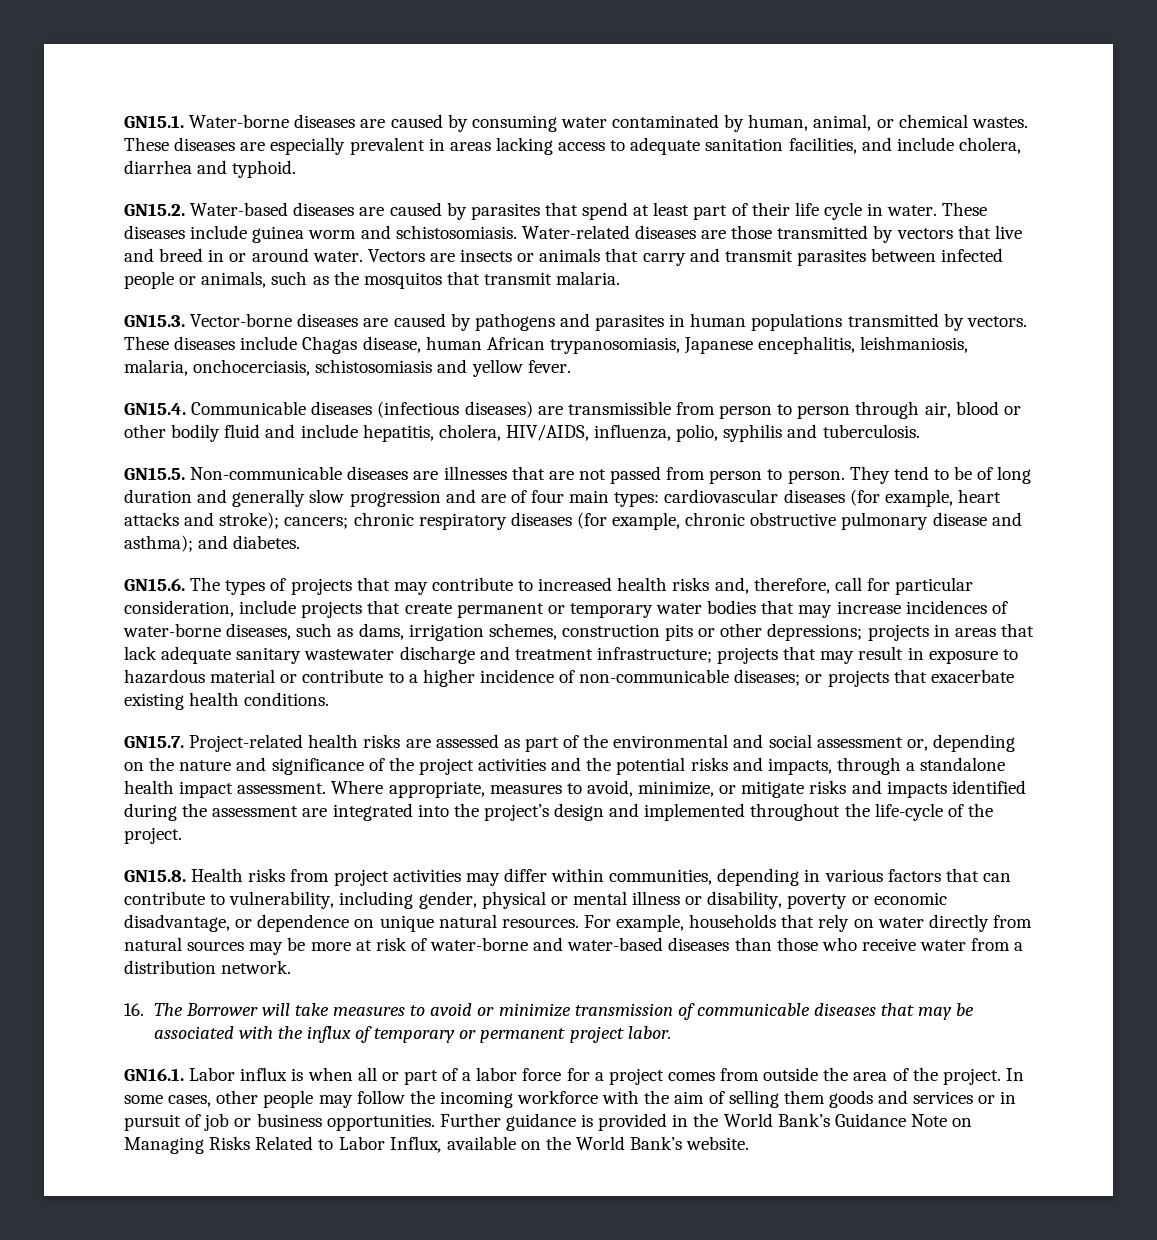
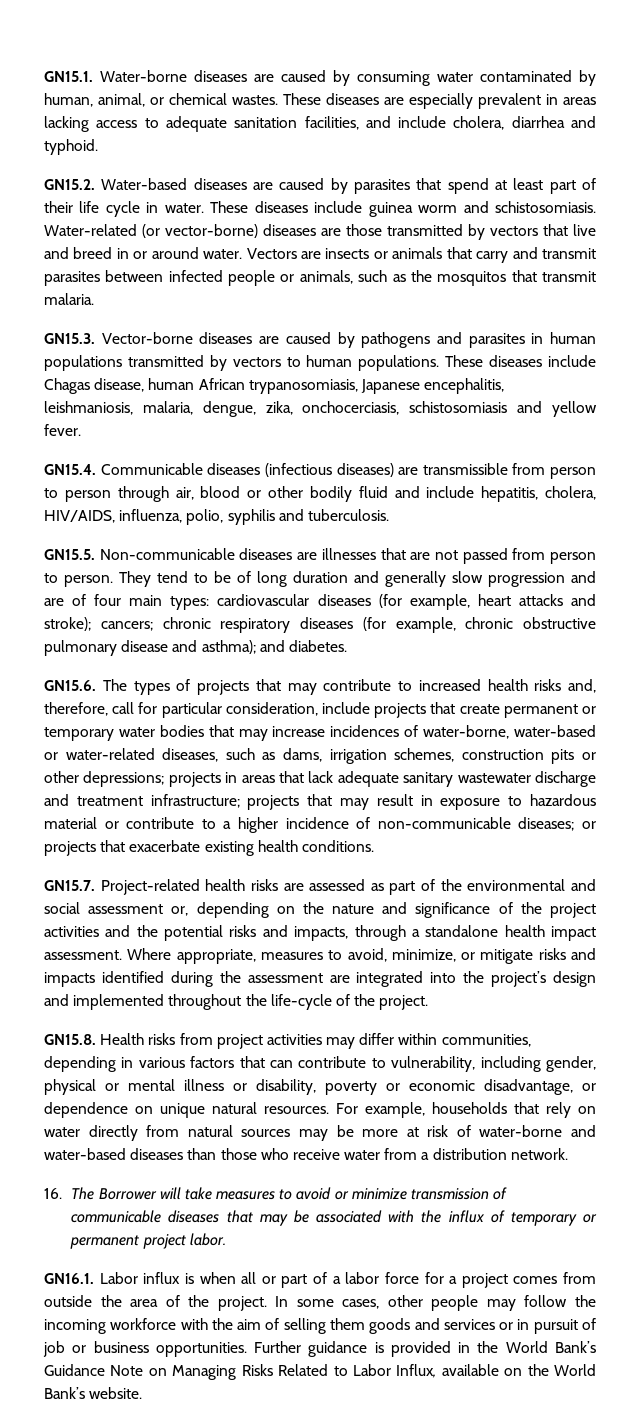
- Water-related diseases are those transmitted by vectors that live and breed in or around water.
+ Water-related (or vector-borne) diseases are those transmitted by vectors that live and breed in or around water.
- GN15.3. Vector-borne diseases are caused by pathogens and parasites in human populations transmitted by vectors.
+ GN15.3. Vector-borne diseases are caused by pathogens and parasites in human populations transmitted by vectors to human populations.
- These diseases include Chagas disease, human African trypanosomiasis, Japanese encephalitis, leishmaniosis, malaria, onchocerciasis, schistosomiasis and yellow fever.
+ These diseases include Chagas disease, human African trypanosomiasis, Japanese encephalitis, leishmaniosis, malaria, dengue, zika, onchocerciasis, schistosomiasis and yellow fever.
- GN15.6. The types of projects that may contribute to increased health risks and, therefore, call for particular consideration, include projects that create permanent or temporary water bodies that may increase incidences of water-borne diseases, such as dams, irrigation schemes, construction pits or other depressions;
+ GN15.6. The types of projects that may contribute to increased health risks and, therefore, call for particular consideration, include projects that create permanent or temporary water bodies that may increase incidences of water-borne, water-based or water-related diseases, such as dams, irrigation schemes, construction pits or other depressions;

